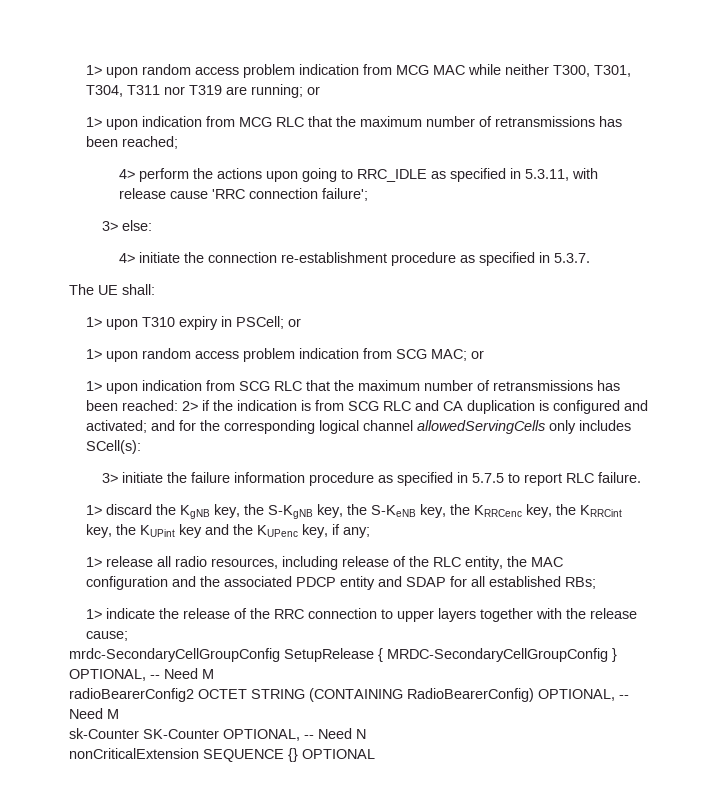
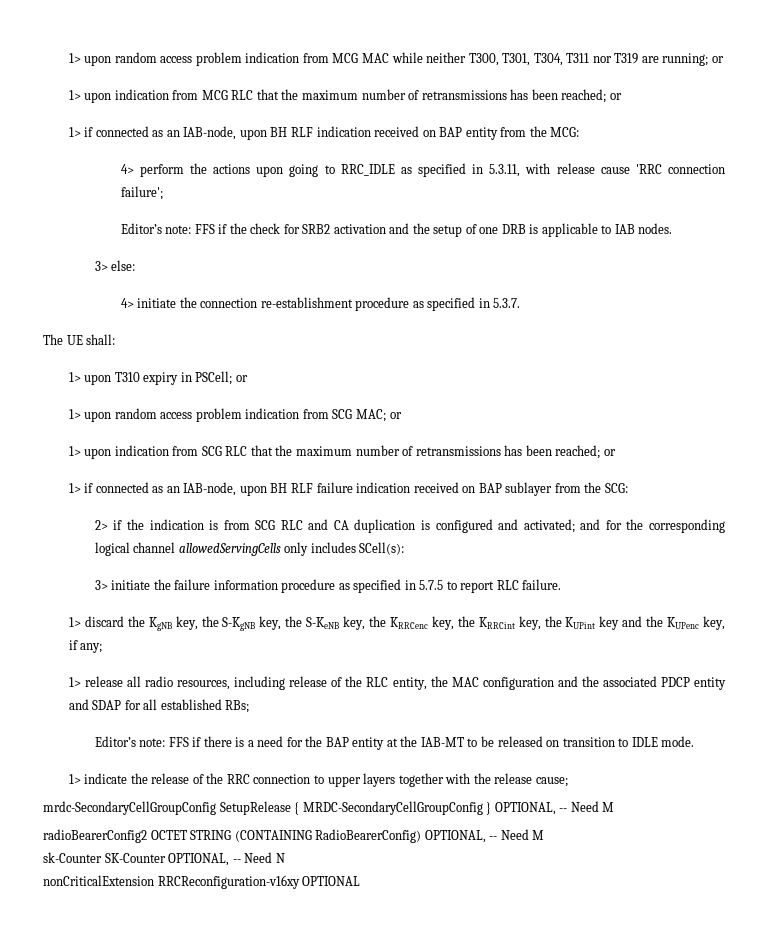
- 1> upon indication from MCG RLC that the maximum number of retransmissions has been reached;
+ 1> upon indication from MCG RLC that the maximum number of retransmissions has been reached; or
+ 1> if connected as an IAB-node, upon BH RLF indication received on BAP entity from the MCG:
+ Editor’s note: FFS if the check for SRB2 activation and the setup of one DRB is applicable to IAB nodes.
- 1> upon indication from SCG RLC that the maximum number of retransmissions has been reached: 2> if the indication is from SCG RLC and CA duplication is configured and activated; and for the corresponding logical channel allowedServingCells only includes SCell(s):
+ 1> upon indication from SCG RLC that the maximum number of retransmissions has been reached; or
+ 1> if connected as an IAB-node, upon BH RLF failure indication received on BAP sublayer from the SCG:
+ 2> if the indication is from SCG RLC and CA duplication is configured and activated; and for the corresponding logical channel allowedServingCells only includes SCell(s):
+ Editor’s note: FFS if there is a need for the BAP entity at the IAB-MT to be released on transition to IDLE mode.
- nonCriticalExtension SEQUENCE {} OPTIONAL
+ nonCriticalExtension RRCReconfiguration-v16xy OPTIONAL

